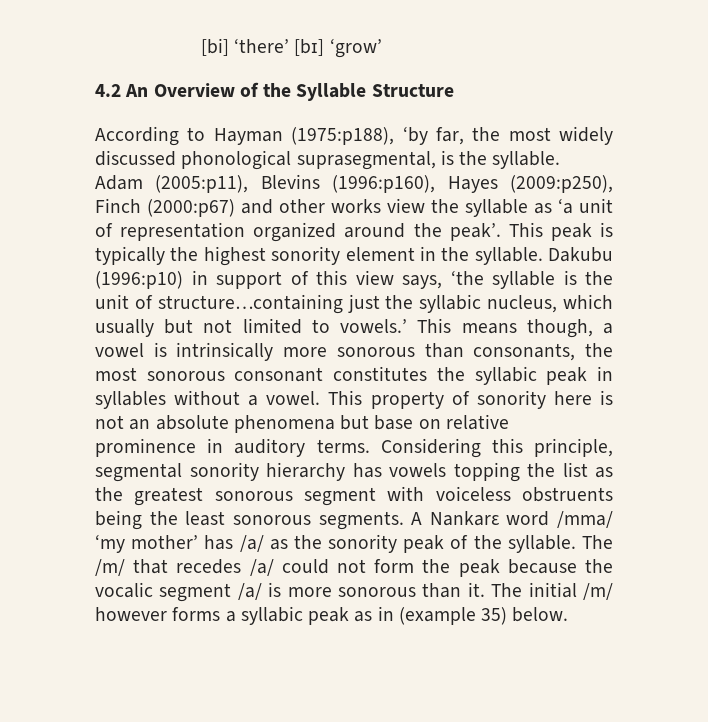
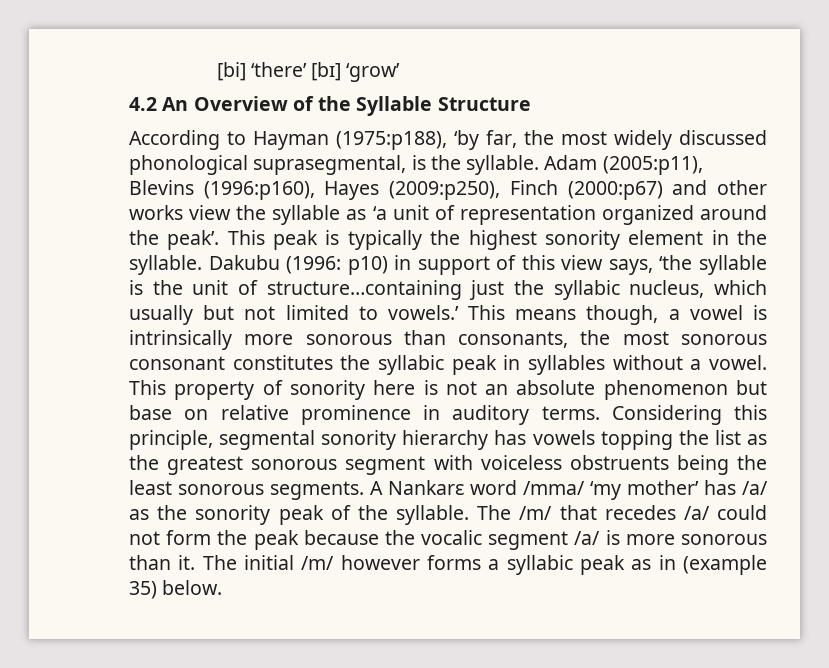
- Dakubu (1996:p10) in support of this view says, ‘the syllable is the unit of structure…containing just the syllabic nucleus, which usually but not limited to vowels.’
+ Dakubu (1996: p10) in support of this view says, ‘the syllable is the unit of structure…containing just the syllabic nucleus, which usually but not limited to vowels.’
- This property of sonority here is not an absolute phenomena but base on relative prominence in auditory terms.
+ This property of sonority here is not an absolute phenomenon but base on relative prominence in auditory terms.

